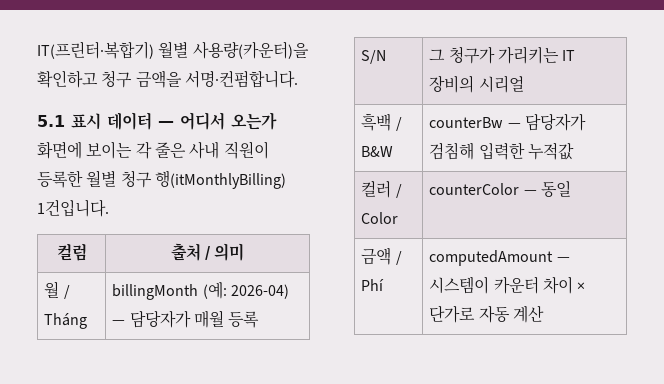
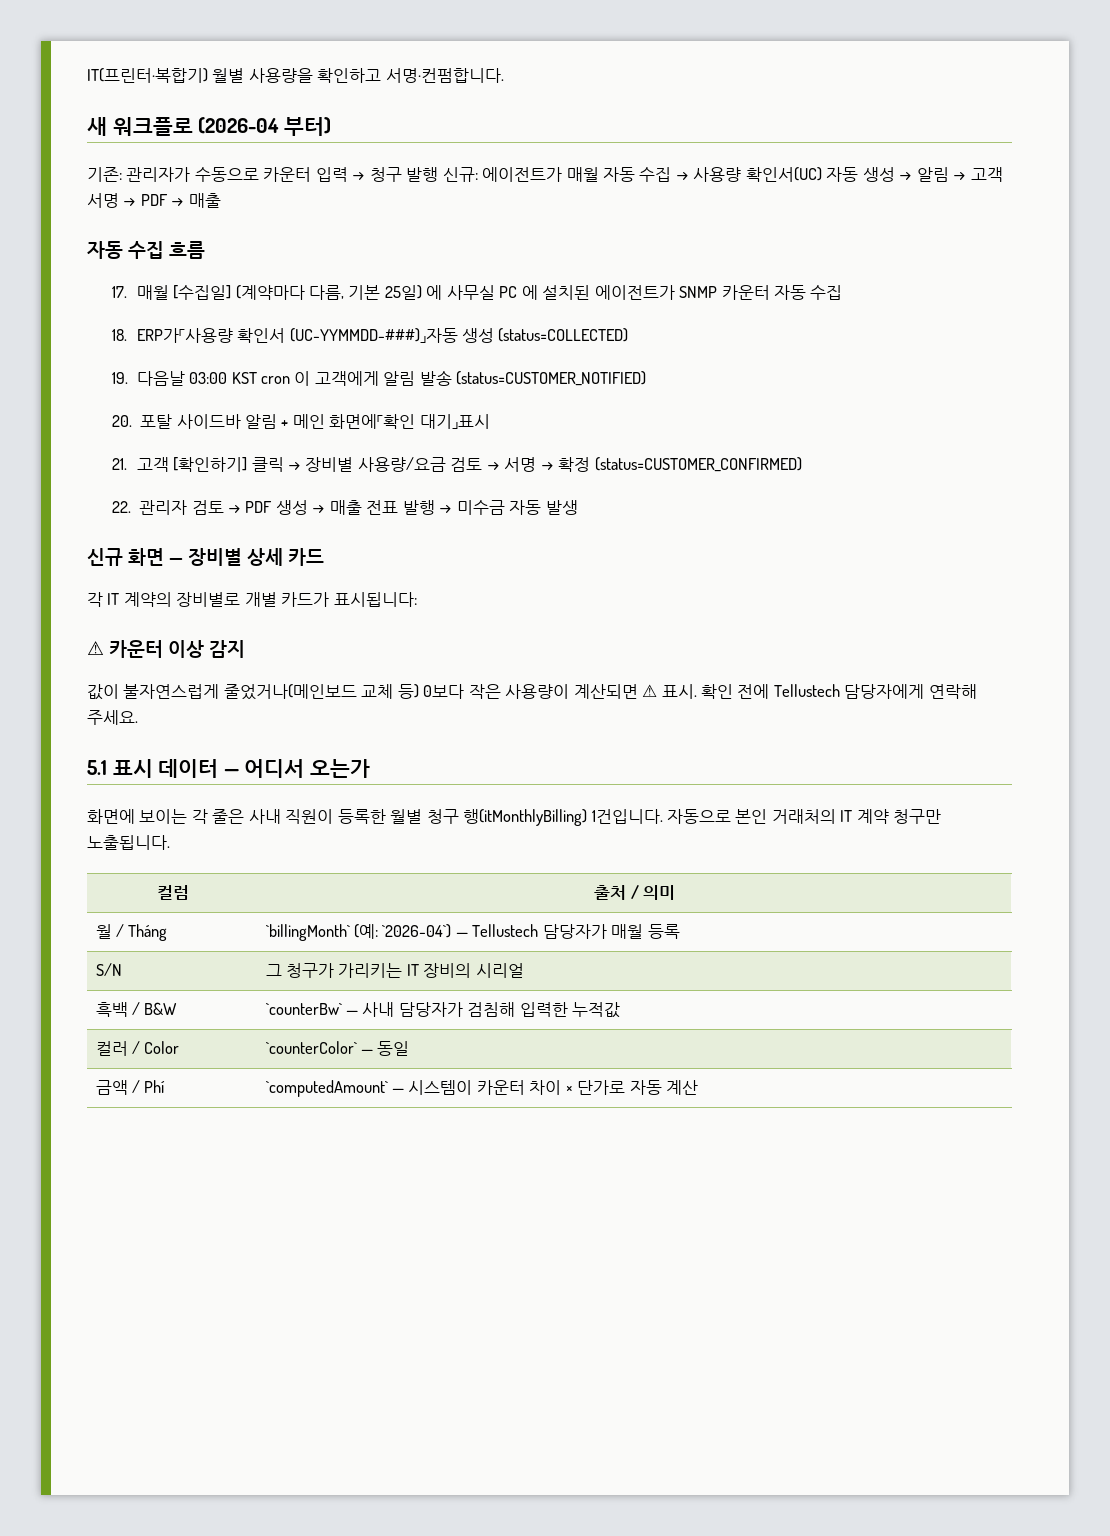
- IT(프린터·복합기) 월별 사용량(카운터)을 확인하고 청구 금액을 서명·컨펌합니다.
+ IT(프린터·복합기) 월별 사용량을 확인하고 서명·컨펌합니다.
+ 새 워크플로 (2026-04 부터)
+ 기존: 관리자가 수동으로 카운터 입력 → 청구 발행 신규: 에이전트가 매월 자동 수집 → 사용량 확인서(UC) 자동 생성 → 알림 → 고객 서명 → PDF → 매출
+ 자동 수집 흐름
+ 17. 매월 [수집일] (계약마다 다름, 기본 25일) 에 사무실 PC 에 설치된 에이전트가 SNMP 카운터 자동 수집
+ 18. ERP가「사용량 확인서 (UC-YYMMDD-###)」자동 생성 (status=COLLECTED)
+ 19. 다음날 03:00 KST cron 이 고객에게 알림 발송 (status=CUSTOMER_NOTIFIED)
+ 20. 포탈 사이드바 알림 + 메인 화면에「확인 대기」표시
+ 21. 고객 [확인하기] 클릭 → 장비별 사용량/요금 검토 → 서명 → 확정 (status=CUSTOMER_CONFIRMED)
+ 22. 관리자 검토 → PDF 생성 → 매출 전표 발행 → 미수금 자동 발생
+ 신규 화면 — 장비별 상세 카드
+ 각 IT 계약의 장비별로 개별 카드가 표시됩니다:
+ ⚠ 카운터 이상 감지
+ 값이 불자연스럽게 줄었거나(메인보드 교체 등) 0보다 작은 사용량이 계산되면 ⚠ 표시. 확인 전에 Tellustech 담당자에게 연락해 주세요.
+ 자동으로 본인 거래처의 IT 계약 청구만 노출됩니다.
- 월 / Tháng | billingMonth (예: 2026-04) — 담당자가 매월 등록
+ 월 / Tháng | `billingMonth` (예: `2026-04`) — Tellustech 담당자가 매월 등록
- 흑백 / B&W | counterBw — 담당자가 검침해 입력한 누적값
+ 흑백 / B&W | `counterBw` — 사내 담당자가 검침해 입력한 누적값
- 컬러 / Color | counterColor — 동일
+ 컬러 / Color | `counterColor` — 동일
- 금액 / Phí | computedAmount — 시스템이 카운터 차이 × 단가로 자동 계산
+ 금액 / Phí | `computedAmount` — 시스템이 카운터 차이 × 단가로 자동 계산

